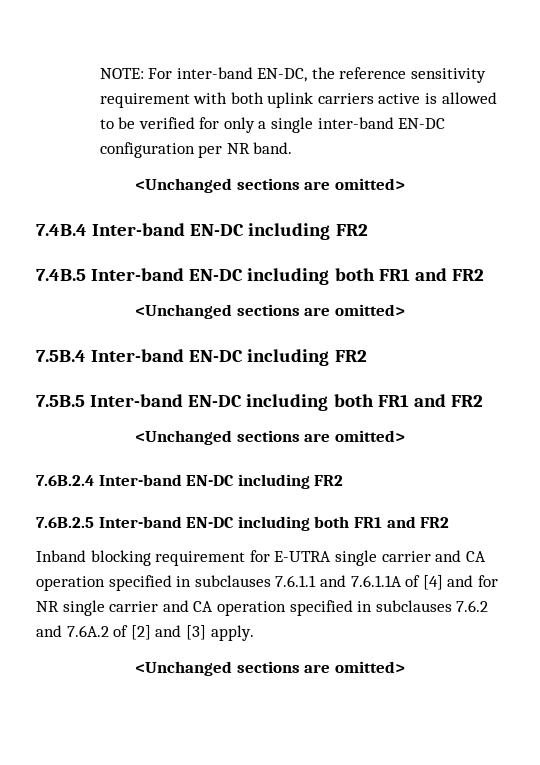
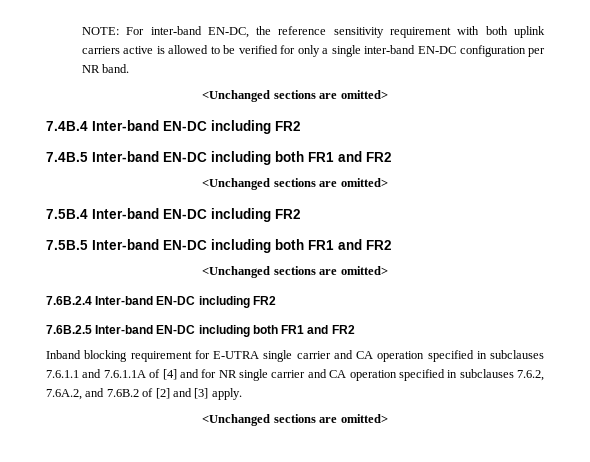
- Inband blocking requirement for E-UTRA single carrier and CA operation specified in subclauses 7.6.1.1 and 7.6.1.1A of [4] and for NR single carrier and CA operation specified in subclauses 7.6.2 and 7.6A.2 of [2] and [3] apply.
+ Inband blocking requirement for E-UTRA single carrier and CA operation specified in subclauses 7.6.1.1 and 7.6.1.1A of [4] and for NR single carrier and CA operation specified in subclauses 7.6.2, 7.6A.2, and 7.6B.2 of [2] and [3] apply.

